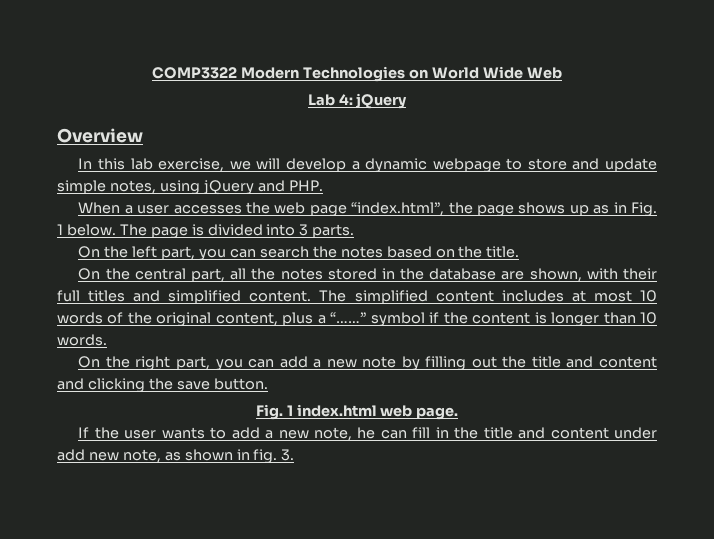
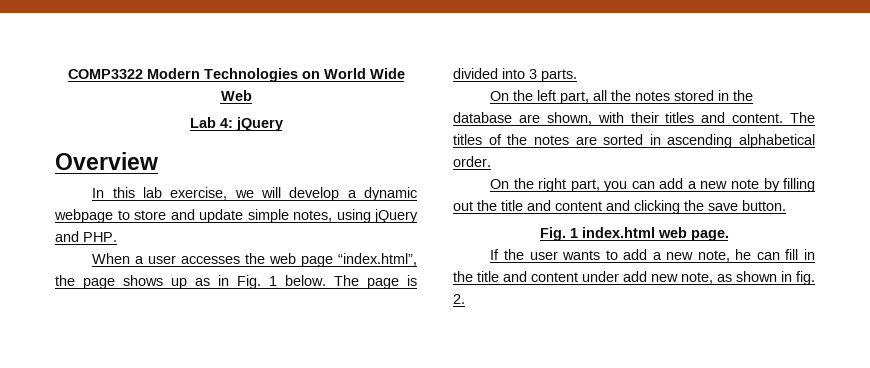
- On the left part, you can search the notes based on the title.
- On the central part, all the notes stored in the database are shown, with their full titles and simplified content.
+ On the left part, all the notes stored in the database are shown, with their titles and content.
- The simplified content includes at most 10 words of the original content, plus a “……” symbol if the content is longer than 10 words.
+ The titles of the notes are sorted in ascending alphabetical order.
- If the user wants to add a new note, he can fill in the title and content under add new note, as shown in fig. 3.
+ If the user wants to add a new note, he can fill in the title and content under add new note, as shown in fig. 2.

